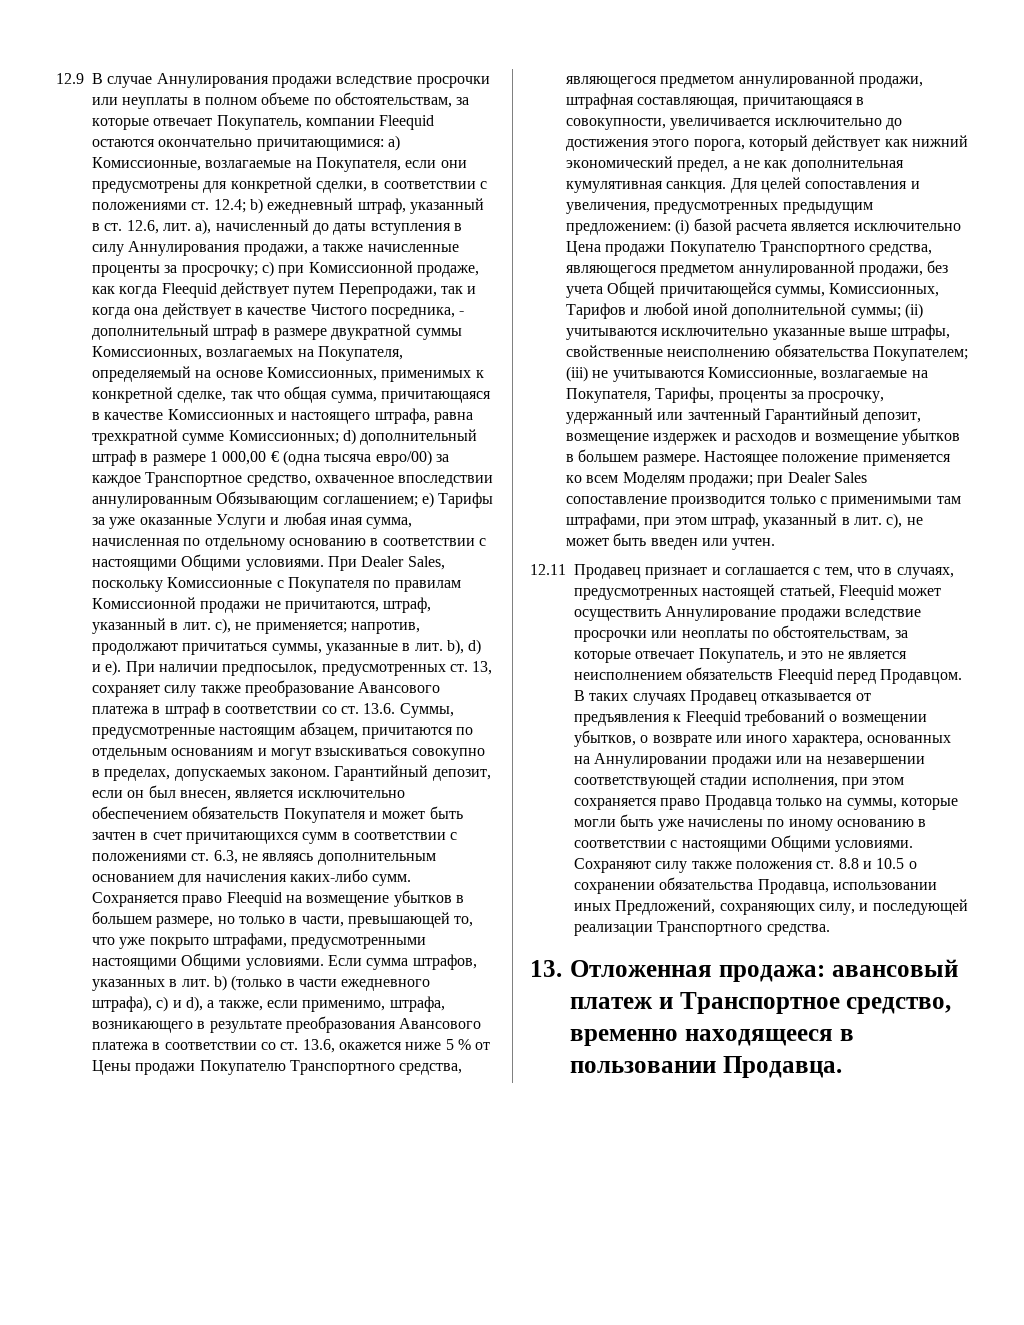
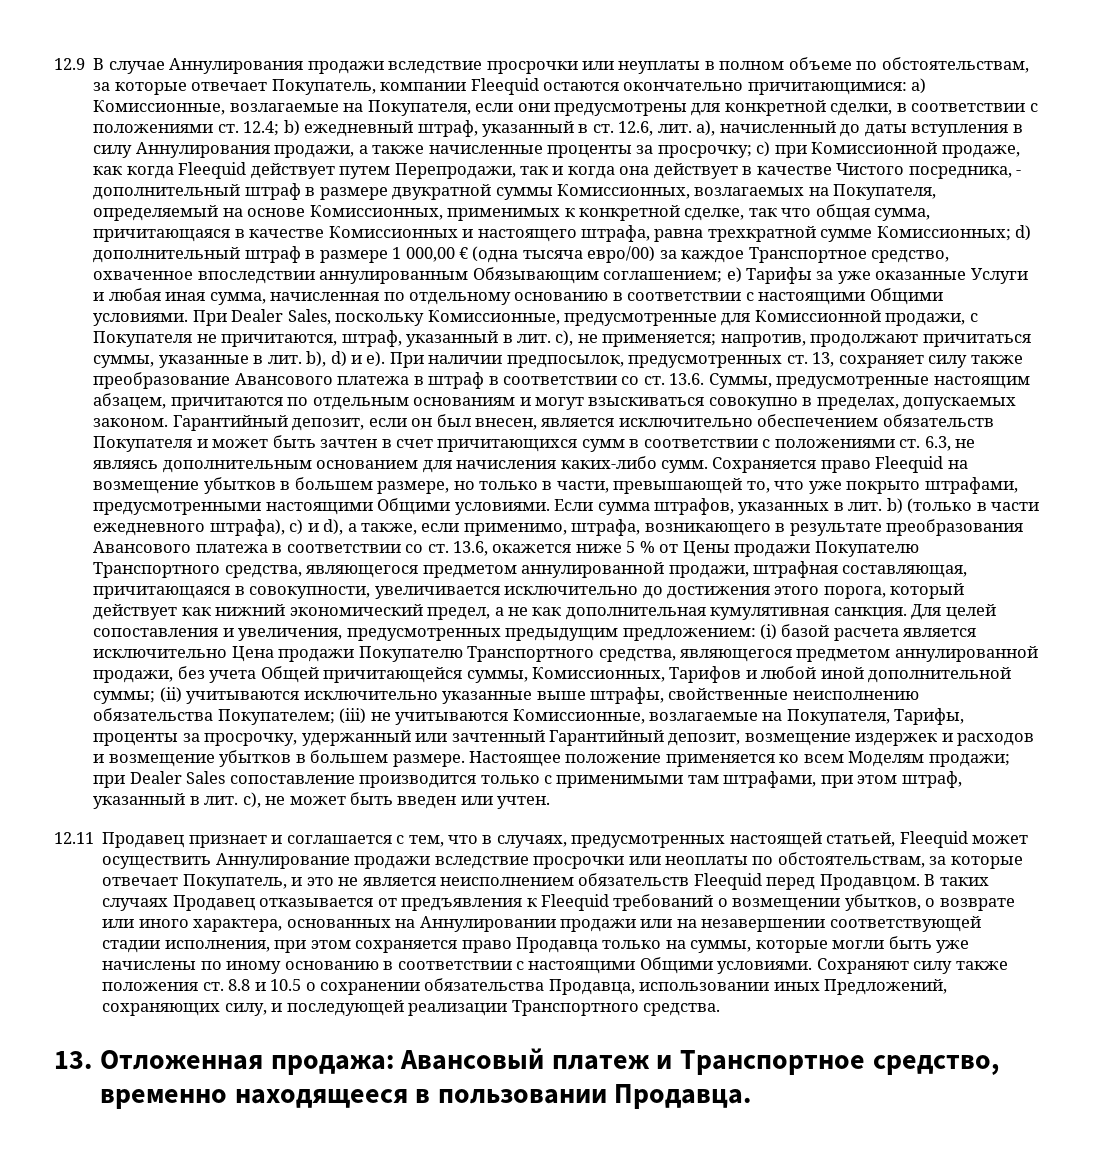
- При Dealer Sales, поскольку Комиссионные с Покупателя по правилам Комиссионной продажи не причитаются, штраф, указанный в лит. c), не применяется; напротив, продолжают причитаться суммы, указанные в лит. b), d) и e).
+ При Dealer Sales, поскольку Комиссионные, предусмотренные для Комиссионной продажи, с Покупателя не причитаются, штраф, указанный в лит. c), не применяется; напротив, продолжают причитаться суммы, указанные в лит. b), d) и e).
- 13. Отложенная продажа: авансовый платеж и Транспортное средство, временно находящееся в пользовании Продавца.
+ 13. Отложенная продажа: Авансовый платеж и Транспортное средство, временно находящееся в пользовании Продавца.

